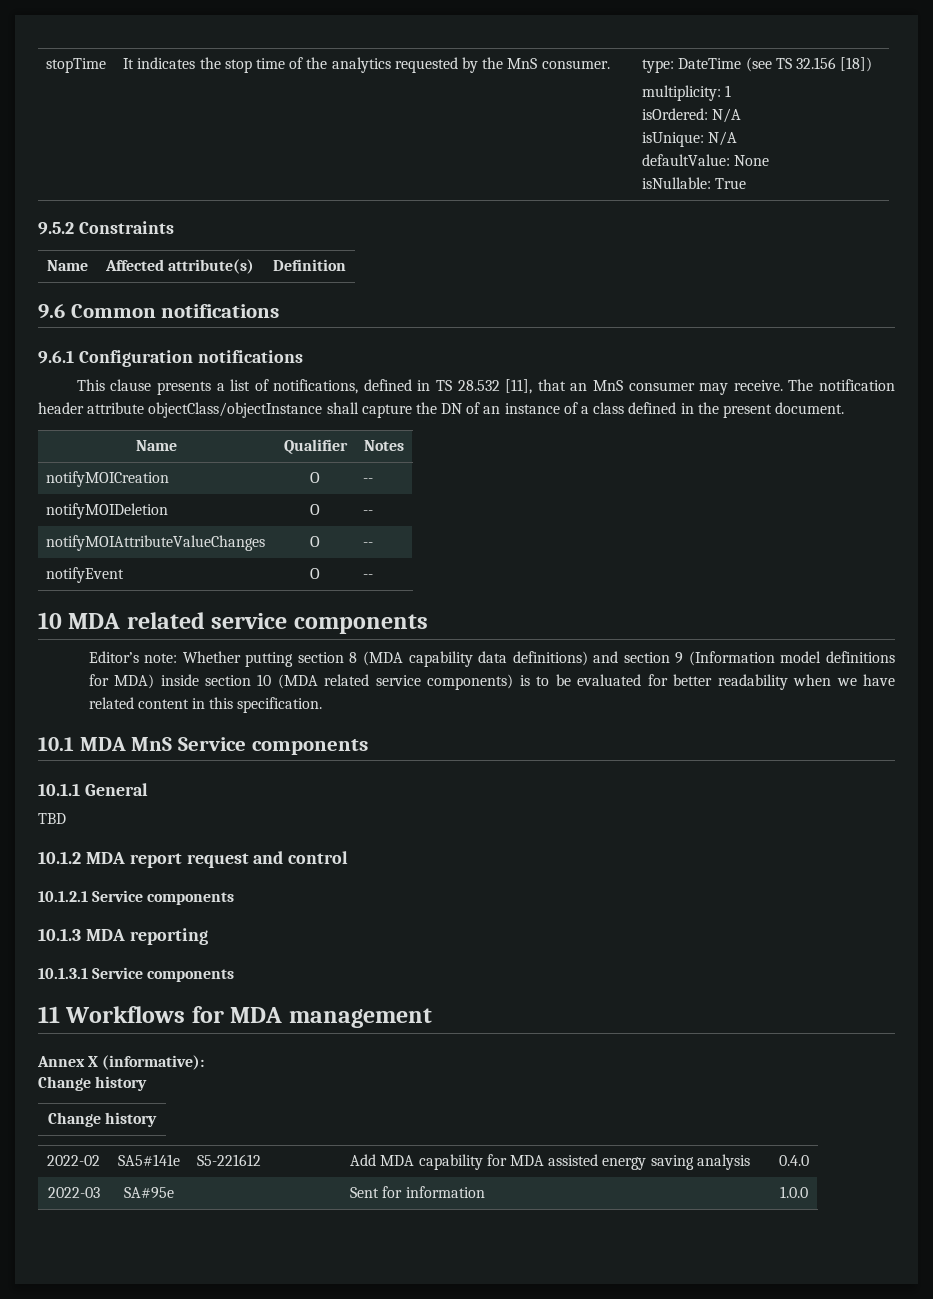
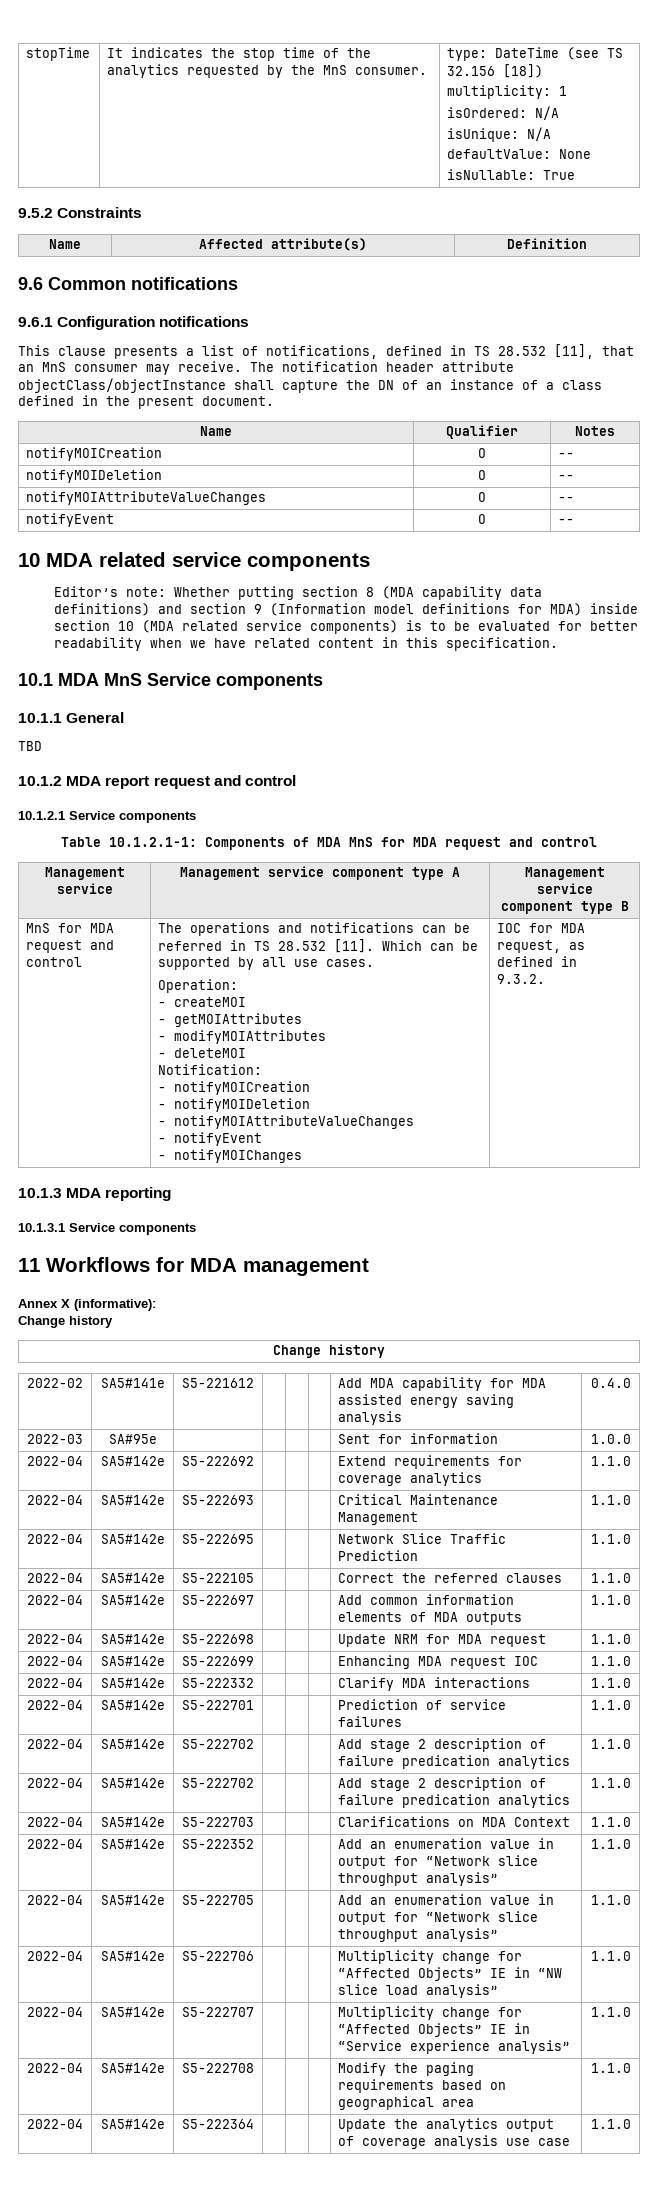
+ Table 10.1.2.1-1: Components of MDA MnS for MDA request and control
+ Management service | Management service component type A | Management service component type B
+ MnS for MDA request and control | The operations and notifications can be referred in TS 28.532 [11]. Which can be supported by all use cases.
+ Operation:
+ - createMOI
+ - getMOIAttributes
+ - modifyMOIAttributes
+ - deleteMOI
+ Notification:
+ - notifyMOICreation
+ - notifyMOIDeletion
+ - notifyMOIAttributeValueChanges
+ - notifyEvent
+ - notifyMOIChanges | IOC for MDA request, as defined in 9.3.2.
+ 2022-04 | SA5#142e | S5-222692 | | | | Extend requirements for coverage analytics | 1.1.0
+ 2022-04 | SA5#142e | S5-222693 | | | | Critical Maintenance Management | 1.1.0
+ 2022-04 | SA5#142e | S5-222695 | | | | Network Slice Traffic Prediction | 1.1.0
+ 2022-04 | SA5#142e | S5-222105 | | | | Correct the referred clauses | 1.1.0
+ 2022-04 | SA5#142e | S5-222697 | | | | Add common information elements of MDA outputs | 1.1.0
+ 2022-04 | SA5#142e | S5-222698 | | | | Update NRM for MDA request | 1.1.0
+ 2022-04 | SA5#142e | S5-222699 | | | | Enhancing MDA request IOC | 1.1.0
+ 2022-04 | SA5#142e | S5-222332 | | | | Clarify MDA interactions | 1.1.0
+ 2022-04 | SA5#142e | S5-222701 | | | | Prediction of service failures | 1.1.0
+ 2022-04 | SA5#142e | S5-222702 | | | | Add stage 2 description of failure predication analytics | 1.1.0
+ 2022-04 | SA5#142e | S5-222702 | | | | Add stage 2 description of failure predication analytics | 1.1.0
+ 2022-04 | SA5#142e | S5-222703 | | | | Clarifications on MDA Context | 1.1.0
+ 2022-04 | SA5#142e | S5-222352 | | | | Add an enumeration value in output for “Network slice throughput analysis” | 1.1.0
+ 2022-04 | SA5#142e | S5-222705 | | | | Add an enumeration value in output for “Network slice throughput analysis” | 1.1.0
+ 2022-04 | SA5#142e | S5-222706 | | | | Multiplicity change for “Affected Objects” IE in “NW slice load analysis” | 1.1.0
+ 2022-04 | SA5#142e | S5-222707 | | | | Multiplicity change for “Affected Objects” IE in “Service experience analysis” | 1.1.0
+ 2022-04 | SA5#142e | S5-222708 | | | | Modify the paging requirements based on geographical area | 1.1.0
+ 2022-04 | SA5#142e | S5-222364 | | | | Update the analytics output of coverage analysis use case | 1.1.0

